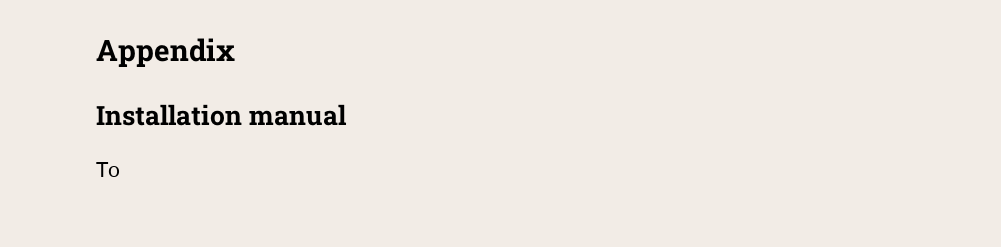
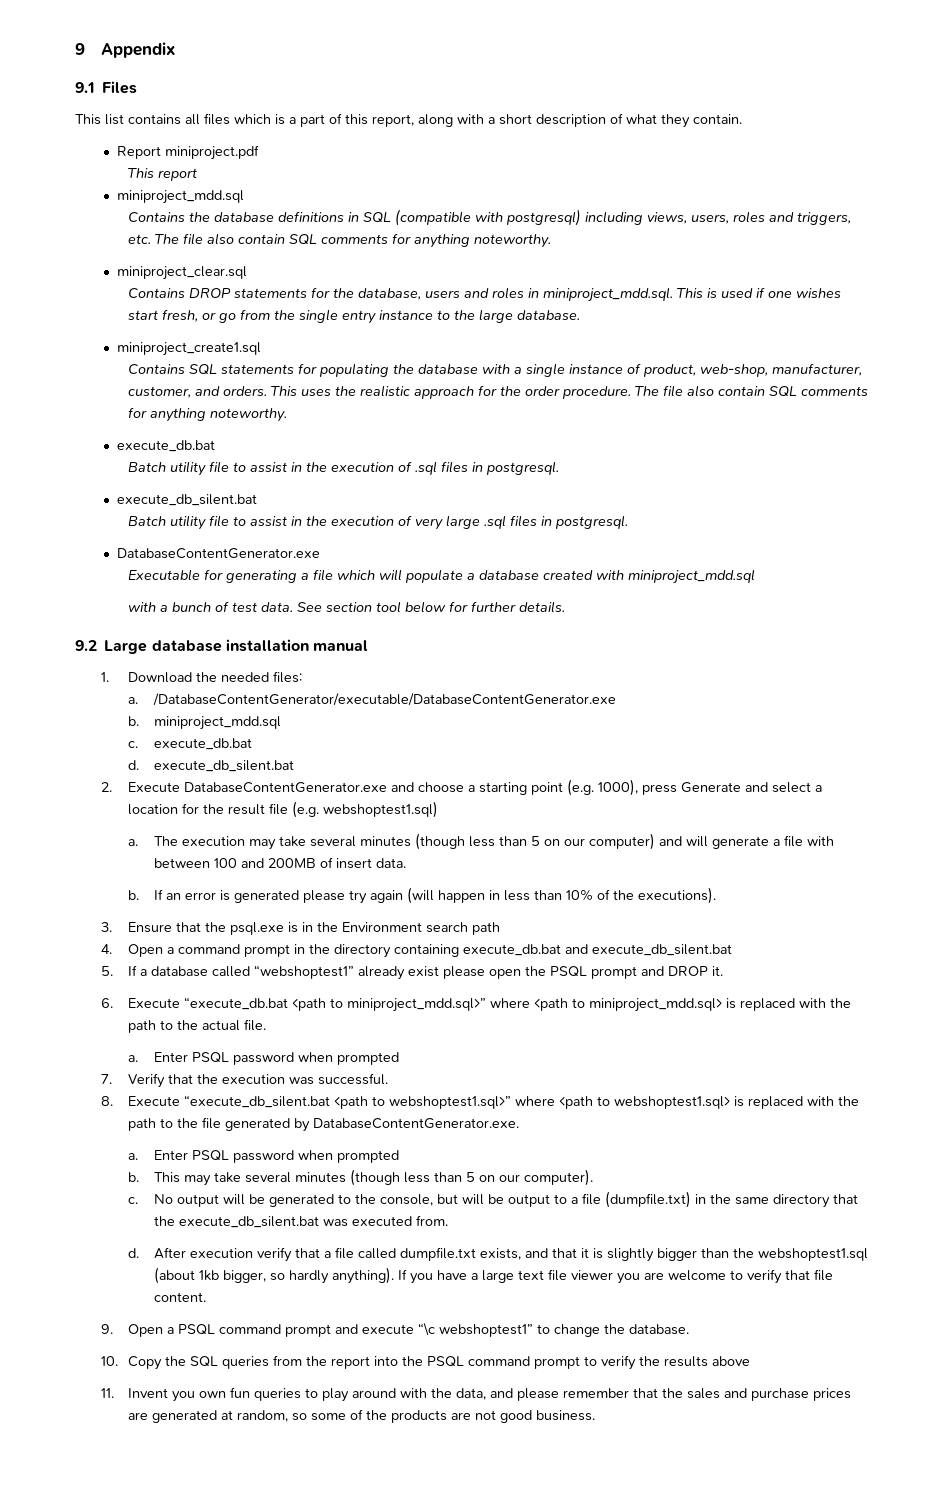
- Appendix
+ 9 Appendix
- Installation manual
- To
+ 9.1 Files
+ This list contains all files which is a part of this report, along with a short description of what they contain.
+ Report miniproject.pdf
+ This report
+ miniproject_mdd.sql
+ Contains the database definitions in SQL (compatible with postgresql) including views, users, roles and triggers, etc. The file also contain SQL comments for anything noteworthy.
+ miniproject_clear.sql
+ Contains DROP statements for the database, users and roles in miniproject_mdd.sql. This is used if one wishes start fresh, or go from the single entry instance to the large database.
+ miniproject_create1.sql
+ Contains SQL statements for populating the database with a single instance of product, web-shop, manufacturer, customer, and orders. This uses the realistic approach for the order procedure. The file also contain SQL comments for anything noteworthy.
+ execute_db.bat
+ Batch utility file to assist in the execution of .sql files in postgresql.
+ execute_db_silent.bat
+ Batch utility file to assist in the execution of very large .sql files in postgresql.
+ DatabaseContentGenerator.exe
+ Executable for generating a file which will populate a database created with miniproject_mdd.sql
+ with a bunch of test data. See section tool below for further details.
+ 9.2 Large database installation manual
+ 1. Download the needed files:
+ a. /DatabaseContentGenerator/executable/DatabaseContentGenerator.exe
+ b. miniproject_mdd.sql
+ c. execute_db.bat
+ d. execute_db_silent.bat
+ 2. Execute DatabaseContentGenerator.exe and choose a starting point (e.g. 1000), press Generate and select a location for the result file (e.g. webshoptest1.sql)
+ a. The execution may take several minutes (though less than 5 on our computer) and will generate a file with between 100 and 200MB of insert data.
+ b. If an error is generated please try again (will happen in less than 10% of the executions).
+ 3. Ensure that the psql.exe is in the Environment search path
+ 4. Open a command prompt in the directory containing execute_db.bat and execute_db_silent.bat
+ 5. If a database called “webshoptest1” already exist please open the PSQL prompt and DROP it.
+ 6. Execute “execute_db.bat <path to miniproject_mdd.sql>” where <path to miniproject_mdd.sql> is replaced with the path to the actual file.
+ a. Enter PSQL password when prompted
+ 7. Verify that the execution was successful.
+ 8. Execute “execute_db_silent.bat <path to webshoptest1.sql>” where <path to webshoptest1.sql> is replaced with the path to the file generated by DatabaseContentGenerator.exe.
+ a. Enter PSQL password when prompted
+ b. This may take several minutes (though less than 5 on our computer).
+ c. No output will be generated to the console, but will be output to a file (dumpfile.txt) in the same directory that the execute_db_silent.bat was executed from.
+ d. After execution verify that a file called dumpfile.txt exists, and that it is slightly bigger than the webshoptest1.sql (about 1kb bigger, so hardly anything). If you have a large text file viewer you are welcome to verify that file content.
+ 9. Open a PSQL command prompt and execute “\c webshoptest1” to change the database.
+ 10. Copy the SQL queries from the report into the PSQL command prompt to verify the results above
+ 11. Invent you own fun queries to play around with the data, and please remember that the sales and purchase prices are generated at random, so some of the products are not good business.

